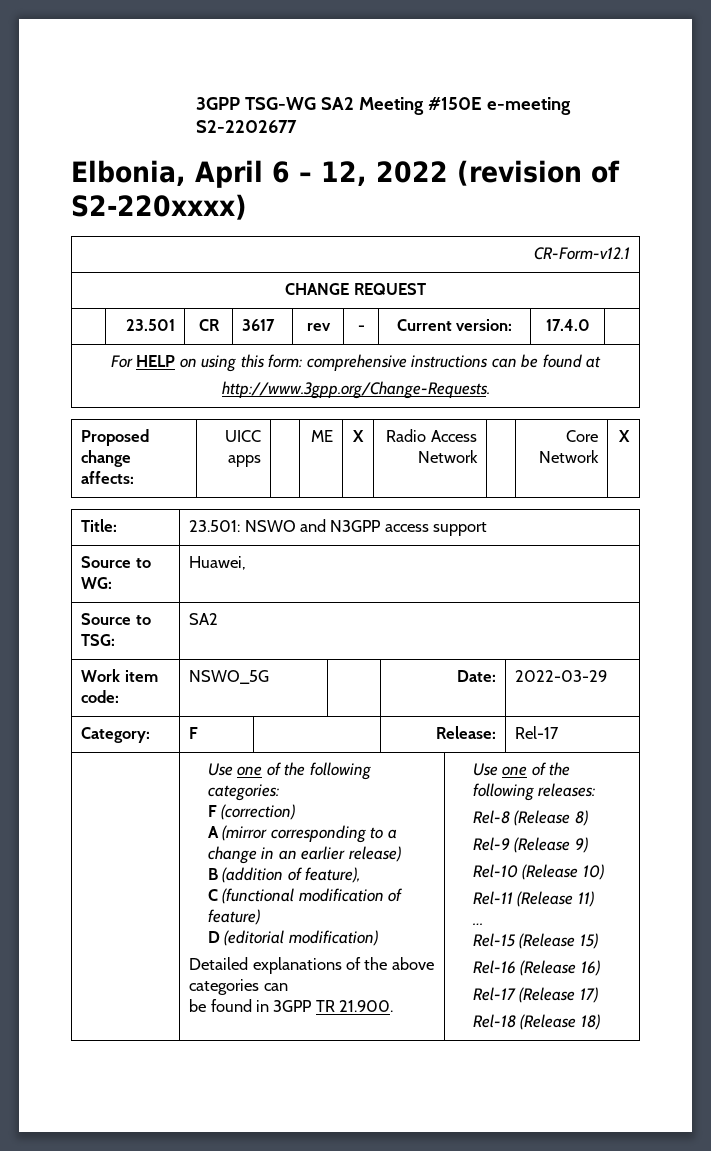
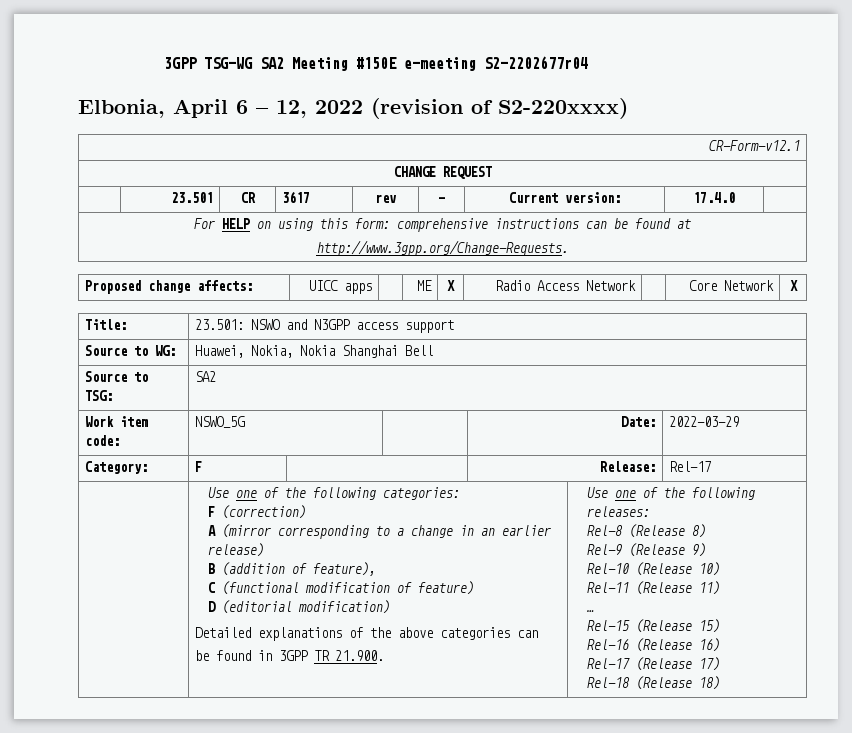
- 3GPP TSG-WG SA2 Meeting #150E e-meeting S2-2202677
+ 3GPP TSG-WG SA2 Meeting #150E e-meeting S2-2202677r04
- Source to WG: | Huawei,
+ Source to WG: | Huawei, Nokia, Nokia Shanghai Bell

